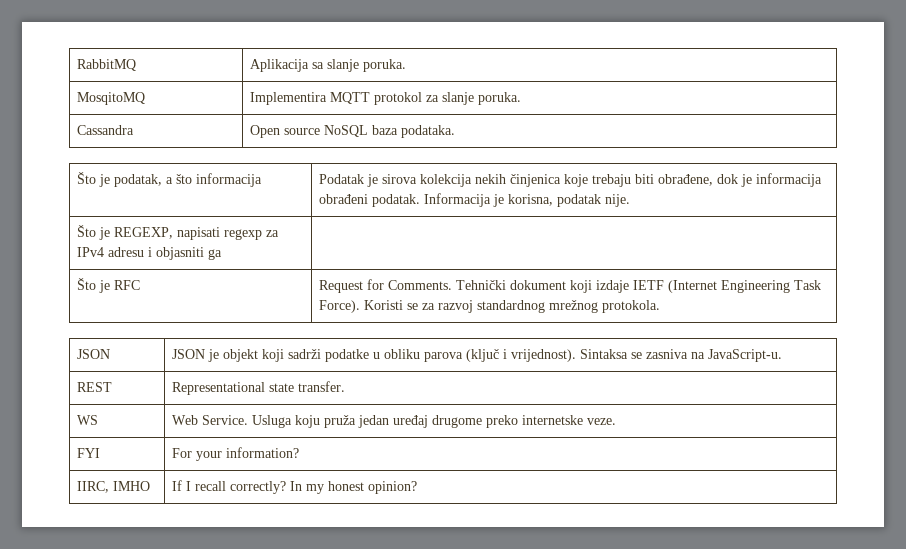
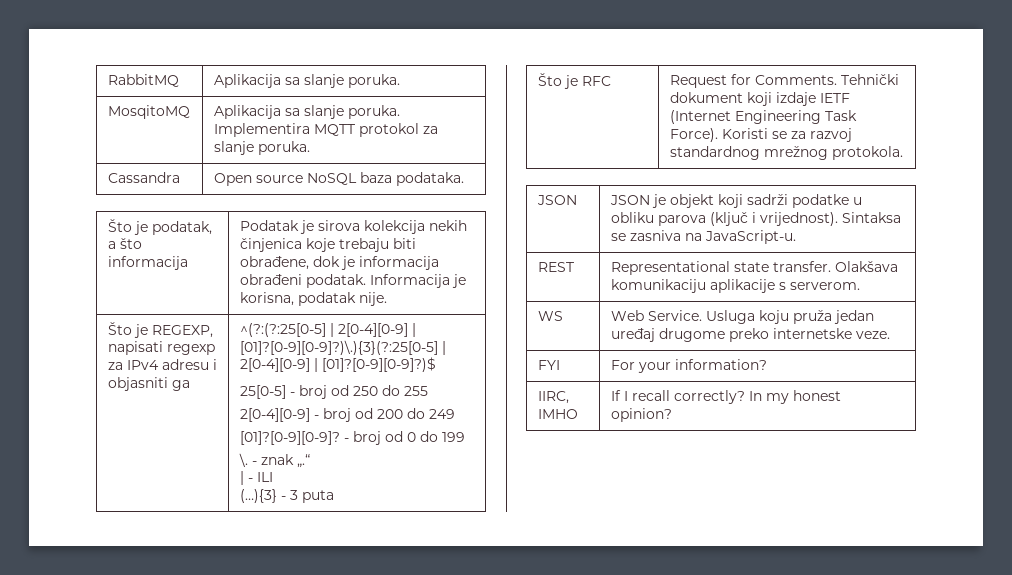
- MosqitoMQ | Implementira MQTT protokol za slanje poruka.
+ MosqitoMQ | Aplikacija sa slanje poruka. Implementira MQTT protokol za slanje poruka.
+ ^(?:(?:25[0-5] | 2[0-4][0-9] | [01]?[0-9][0-9]?)\.){3}(?:25[0-5] | 2[0-4][0-9] | [01]?[0-9][0-9]?)$
+ 25[0-5] - broj od 250 do 255
+ 2[0-4][0-9] - broj od 200 do 249
+ [01]?[0-9][0-9]? - broj od 0 do 199
+ \. - znak „.“
+ | - ILI
+ (…){3} - 3 puta
- REST | Representational state transfer.
+ REST | Representational state transfer. Olakšava komunikaciju aplikacije s serverom.

